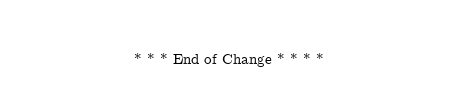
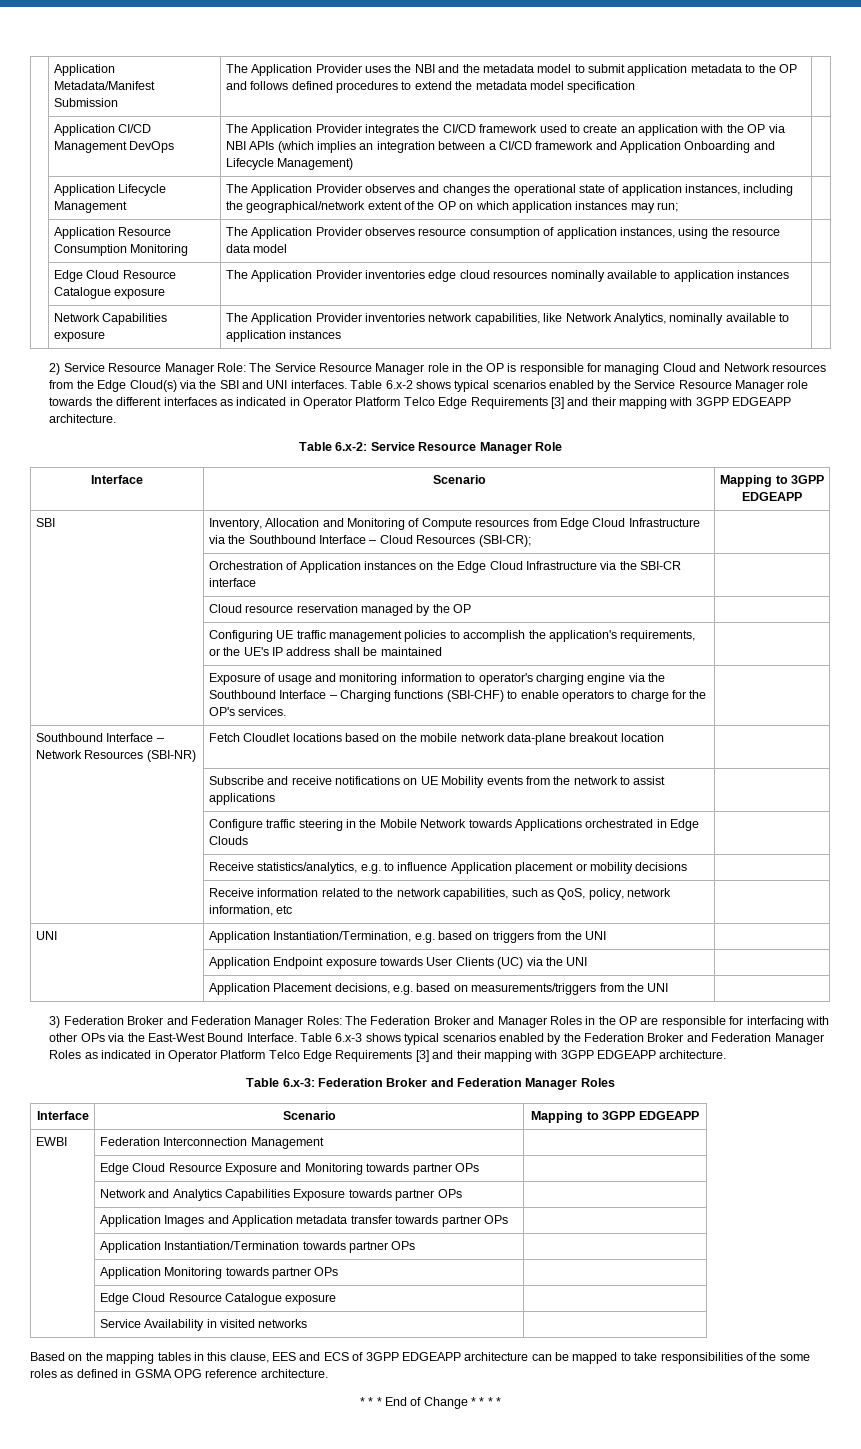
+ | Application Metadata/Manifest Submission | The Application Provider uses the NBI and the metadata model to submit application metadata to the OP and follows defined procedures to extend the metadata model specification |
+ | Application CI/CD Management DevOps | The Application Provider integrates the CI/CD framework used to create an application with the OP via NBI APIs (which implies an integration between a CI/CD framework and Application Onboarding and Lifecycle Management) |
+ | Application Lifecycle Management | The Application Provider observes and changes the operational state of application instances, including the geographical/network extent of the OP on which application instances may run; |
+ | Application Resource Consumption Monitoring | The Application Provider observes resource consumption of application instances, using the resource data model |
+ | Edge Cloud Resource Catalogue exposure | The Application Provider inventories edge cloud resources nominally available to application instances |
+ | Network Capabilities exposure | The Application Provider inventories network capabilities, like Network Analytics, nominally available to application instances |
+ 2) Service Resource Manager Role: The Service Resource Manager role in the OP is responsible for managing Cloud and Network resources from the Edge Cloud(s) via the SBI and UNI interfaces. Table 6.x-2 shows typical scenarios enabled by the Service Resource Manager role towards the different interfaces as indicated in Operator Platform Telco Edge Requirements [3] and their mapping with 3GPP EDGEAPP architecture.
+ Table 6.x-2: Service Resource Manager Role
+ Interface | Scenario | Mapping to 3GPP EDGEAPP
+ SBI | Inventory, Allocation and Monitoring of Compute resources from Edge Cloud Infrastructure via the Southbound Interface – Cloud Resources (SBI-CR); |
+ | Orchestration of Application instances on the Edge Cloud Infrastructure via the SBI-CR interface |
+ | Cloud resource reservation managed by the OP |
+ | Configuring UE traffic management policies to accomplish the application's requirements, or the UE's IP address shall be maintained |
+ | Exposure of usage and monitoring information to operator's charging engine via the Southbound Interface – Charging functions (SBI-CHF) to enable operators to charge for the OP's services. |
+ Southbound Interface – Network Resources (SBI-NR) | Fetch Cloudlet locations based on the mobile network data-plane breakout location |
+ | Subscribe and receive notifications on UE Mobility events from the network to assist applications |
+ | Configure traffic steering in the Mobile Network towards Applications orchestrated in Edge Clouds |
+ | Receive statistics/analytics, e.g. to influence Application placement or mobility decisions |
+ | Receive information related to the network capabilities, such as QoS, policy, network information, etc |
+ UNI | Application Instantiation/Termination, e.g. based on triggers from the UNI |
+ | Application Endpoint exposure towards User Clients (UC) via the UNI |
+ | Application Placement decisions, e.g. based on measurements/triggers from the UNI |
+ 3) Federation Broker and Federation Manager Roles: The Federation Broker and Manager Roles in the OP are responsible for interfacing with other OPs via the East-West Bound Interface. Table 6.x-3 shows typical scenarios enabled by the Federation Broker and Federation Manager Roles as indicated in Operator Platform Telco Edge Requirements [3] and their mapping with 3GPP EDGEAPP architecture.
+ Table 6.x-3: Federation Broker and Federation Manager Roles
+ Interface | Scenario | Mapping to 3GPP EDGEAPP
+ EWBI | Federation Interconnection Management |
+ | Edge Cloud Resource Exposure and Monitoring towards partner OPs |
+ | Network and Analytics Capabilities Exposure towards partner OPs |
+ | Application Images and Application metadata transfer towards partner OPs |
+ | Application Instantiation/Termination towards partner OPs |
+ | Application Monitoring towards partner OPs |
+ | Edge Cloud Resource Catalogue exposure |
+ | Service Availability in visited networks |
+ Based on the mapping tables in this clause, EES and ECS of 3GPP EDGEAPP architecture can be mapped to take responsibilities of the some roles as defined in GSMA OPG reference architecture.

